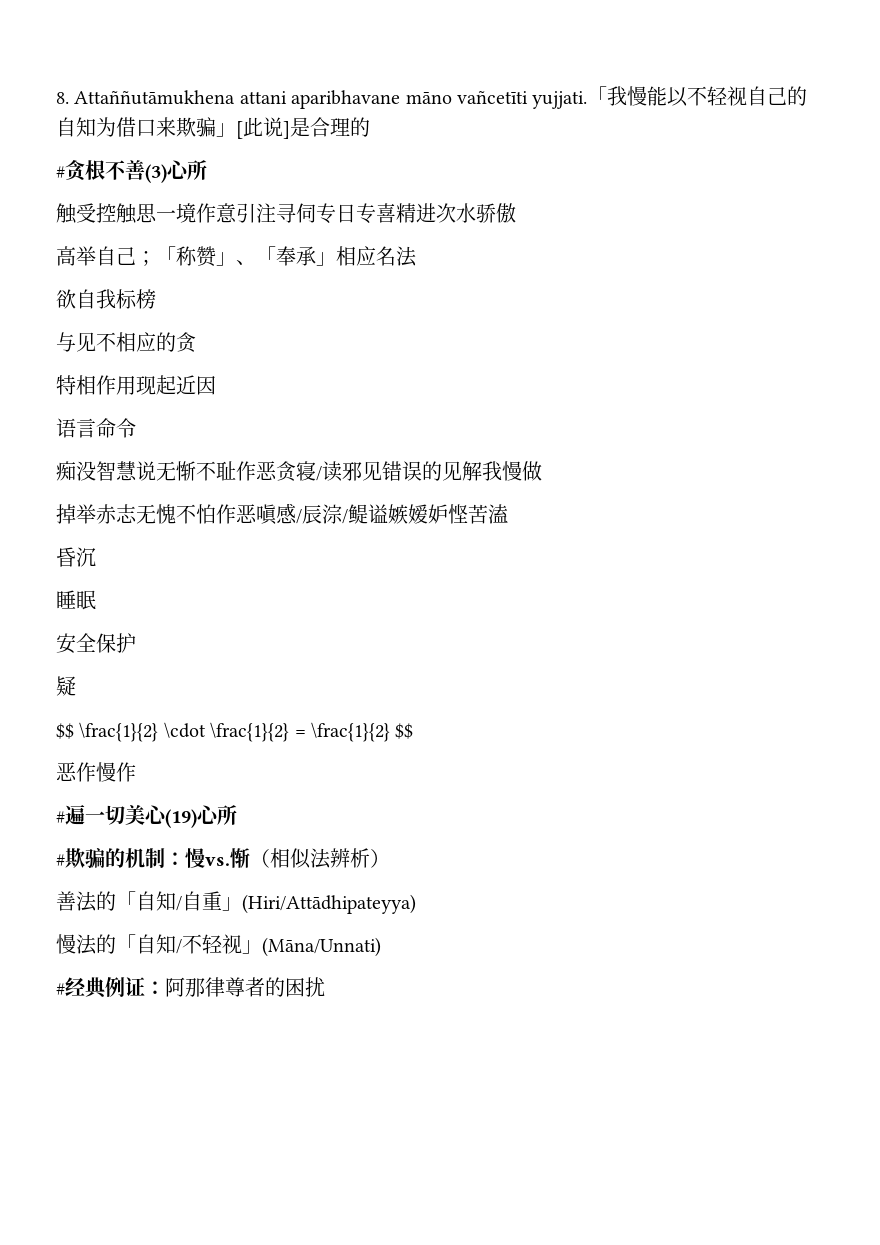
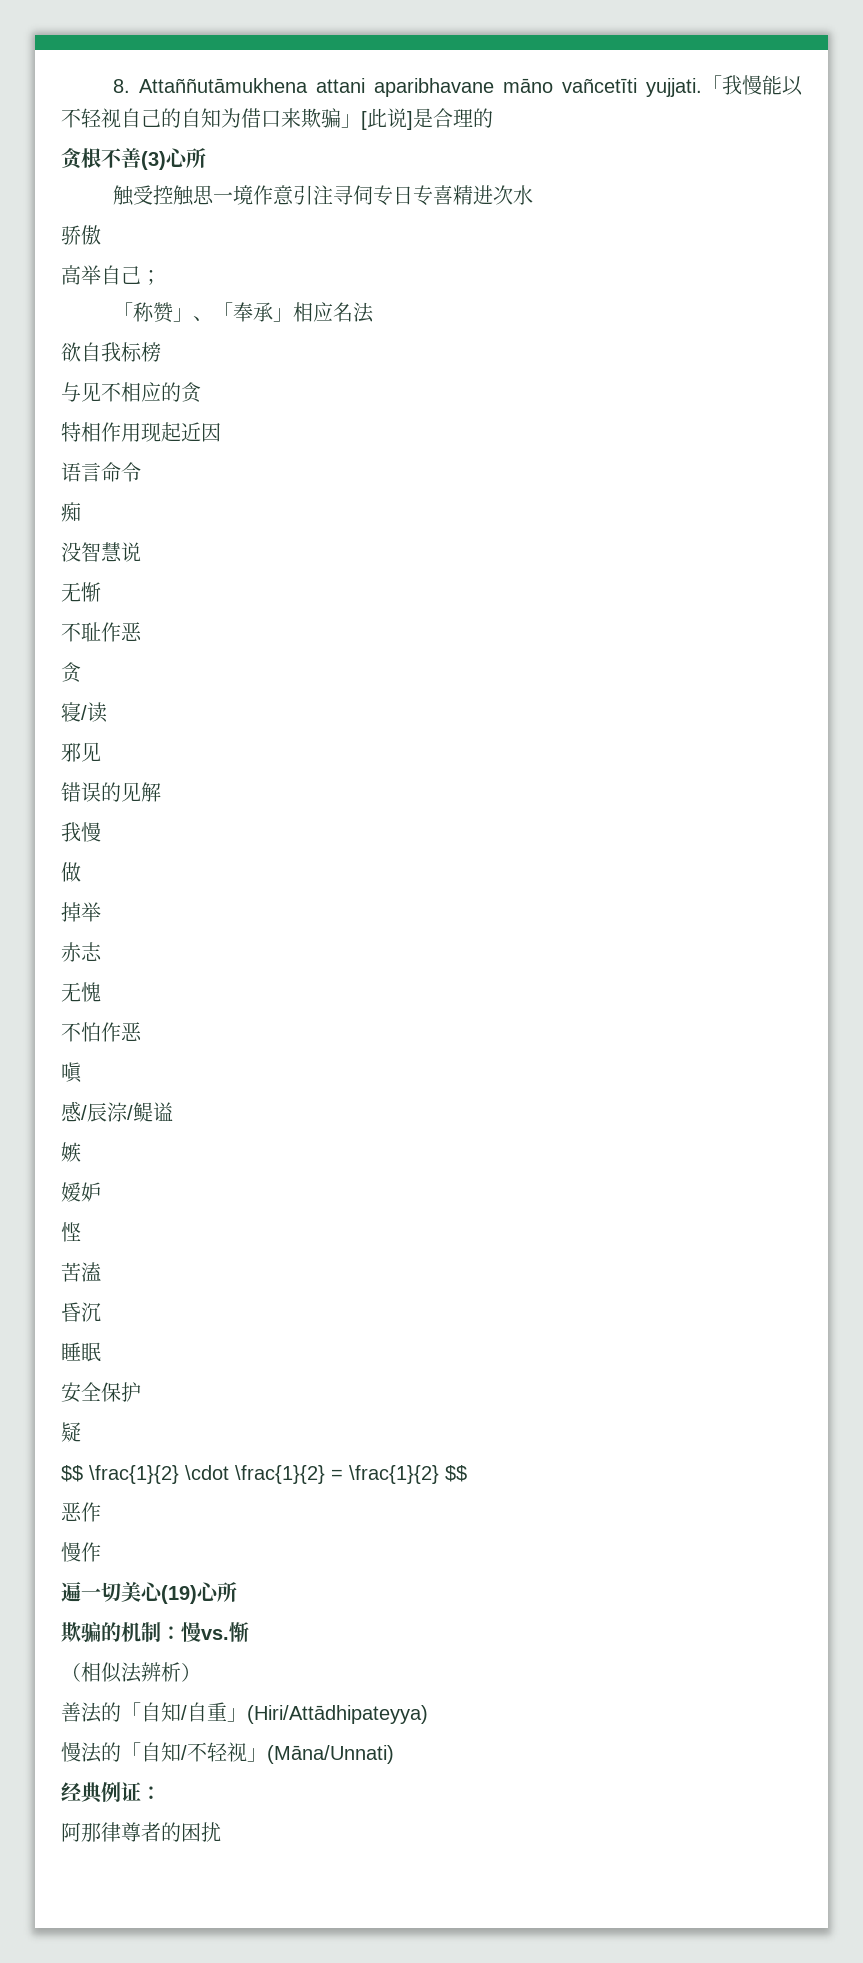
- #贪根不善(3)心所
+ 贪根不善(3)心所
- 触受控触思一境作意引注寻伺专日专喜精进次水骄傲
+ 触受控触思一境作意引注寻伺专日专喜精进次水
+ 骄傲
- 高举自己；「称赞」、「奉承」相应名法
+ 高举自己；
+ 「称赞」、「奉承」相应名法
- 痴没智慧说无惭不耻作恶贪寝/读邪见错误的见解我慢做
+ 痴
+ 没智慧说
+ 无惭
+ 不耻作恶
+ 贪
+ 寝/读
+ 邪见
+ 错误的见解
+ 我慢
+ 做
- 掉举赤志无愧不怕作恶嗔感/辰淙/鳀谥嫉嫒妒悭苦溘
+ 掉举
+ 赤志
+ 无愧
+ 不怕作恶
+ 嗔
+ 感/辰淙/鳀谥
+ 嫉
+ 嫒妒
+ 悭
+ 苦溘
- 恶作慢作
+ 恶作
+ 慢作
- #遍一切美心(19)心所
+ 遍一切美心(19)心所
- #欺骗的机制：慢vs.惭（相似法辨析）
+ 欺骗的机制：慢vs.惭
+ （相似法辨析）
- #经典例证：阿那律尊者的困扰
+ 经典例证：
+ 阿那律尊者的困扰

